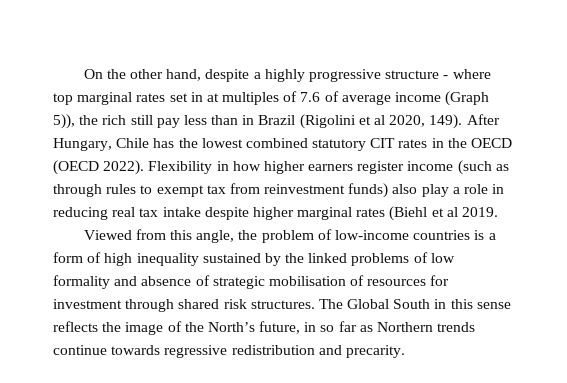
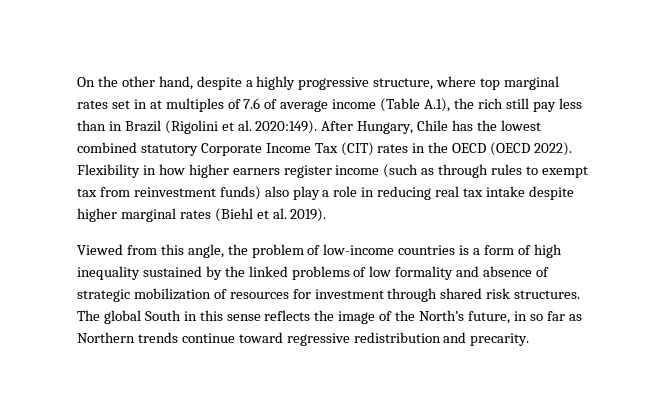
- On the other hand, despite a highly progressive structure - where top marginal rates set in at multiples of 7.6 of average income (Graph 5)), the rich still pay less than in Brazil (Rigolini et al 2020, 149).
+ On the other hand, despite a highly progressive structure, where top marginal rates set in at multiples of 7.6 of average income (Table A.1), the rich still pay less than in Brazil (Rigolini et al. 2020:149).
- After Hungary, Chile has the lowest combined statutory CIT rates in the OECD (OECD 2022).
+ After Hungary, Chile has the lowest combined statutory Corporate Income Tax (CIT) rates in the OECD (OECD 2022).
- Flexibility in how higher earners register income (such as through rules to exempt tax from reinvestment funds) also play a role in reducing real tax intake despite higher marginal rates (Biehl et al 2019.
+ Flexibility in how higher earners register income (such as through rules to exempt tax from reinvestment funds) also play a role in reducing real tax intake despite higher marginal rates (Biehl et al. 2019).
- Viewed from this angle, the problem of low-income countries is a form of high inequality sustained by the linked problems of low formality and absence of strategic mobilisation of resources for investment through shared risk structures.
+ Viewed from this angle, the problem of low-income countries is a form of high inequality sustained by the linked problems of low formality and absence of strategic mobilization of resources for investment through shared risk structures.
- The Global South in this sense reflects the image of the North’s future, in so far as Northern trends continue towards regressive redistribution and precarity.
+ The global South in this sense reflects the image of the North’s future, in so far as Northern trends continue toward regressive redistribution and precarity.

